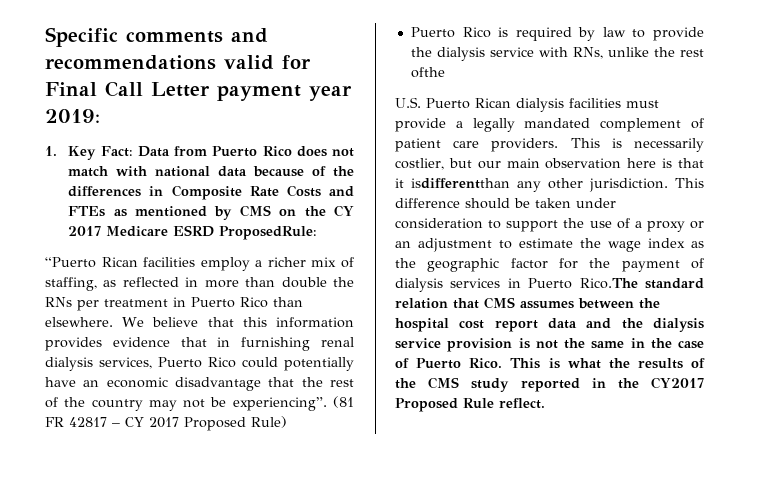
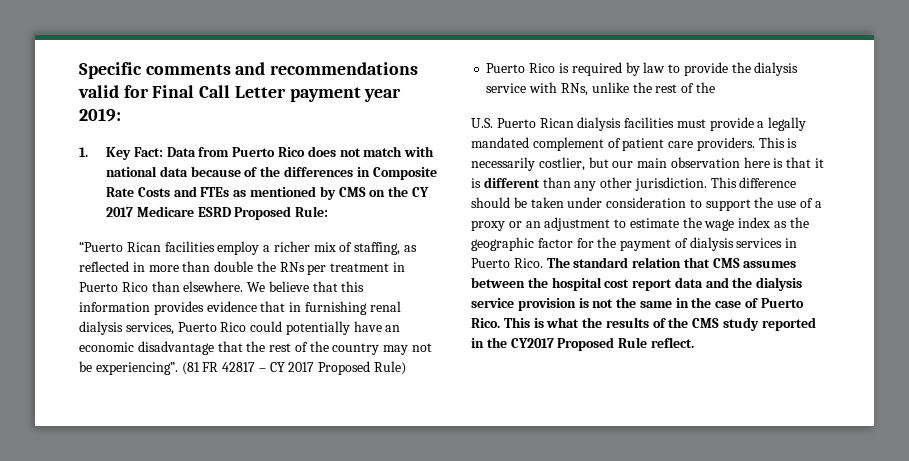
- 1. Key Fact: Data from Puerto Rico does not match with national data because of the differences in Composite Rate Costs and FTEs as mentioned by CMS on the CY 2017 Medicare ESRD ProposedRule:
+ 1. Key Fact: Data from Puerto Rico does not match with national data because of the differences in Composite Rate Costs and FTEs as mentioned by CMS on the CY 2017 Medicare ESRD Proposed Rule:
- Puerto Rico is required by law to provide the dialysis service with RNs, unlike the rest ofthe
+ Puerto Rico is required by law to provide the dialysis service with RNs, unlike the rest of the
- This is necessarily costlier, but our main observation here is that it isdifferentthan any other jurisdiction.
+ This is necessarily costlier, but our main observation here is that it is different than any other jurisdiction.
- This difference should be taken under consideration to support the use of a proxy or an adjustment to estimate the wage index as the geographic factor for the payment of dialysis services in Puerto Rico.The standard relation that CMS assumes between the hospital cost report data and the dialysis service provision is not the same in the case of Puerto Rico.
+ This difference should be taken under consideration to support the use of a proxy or an adjustment to estimate the wage index as the geographic factor for the payment of dialysis services in Puerto Rico. The standard relation that CMS assumes between the hospital cost report data and the dialysis service provision is not the same in the case of Puerto Rico.

